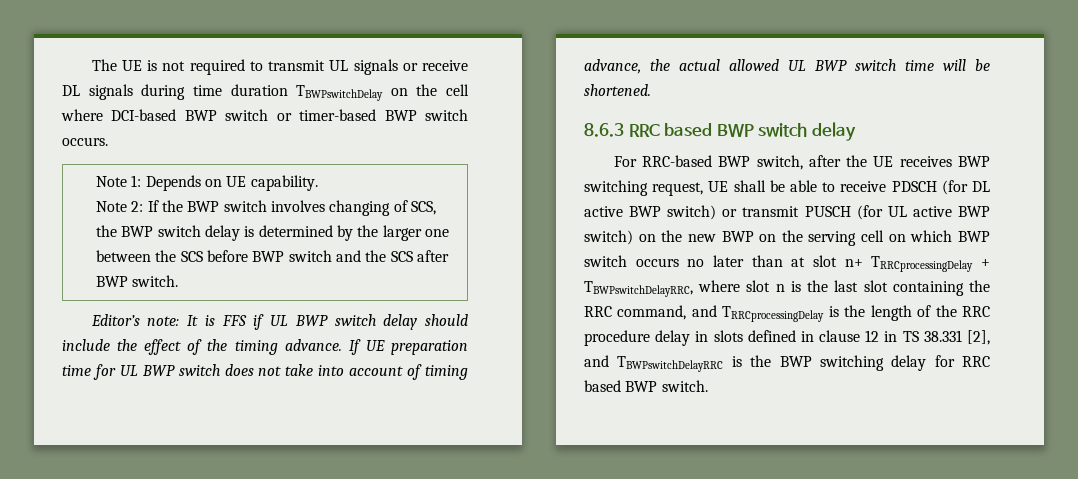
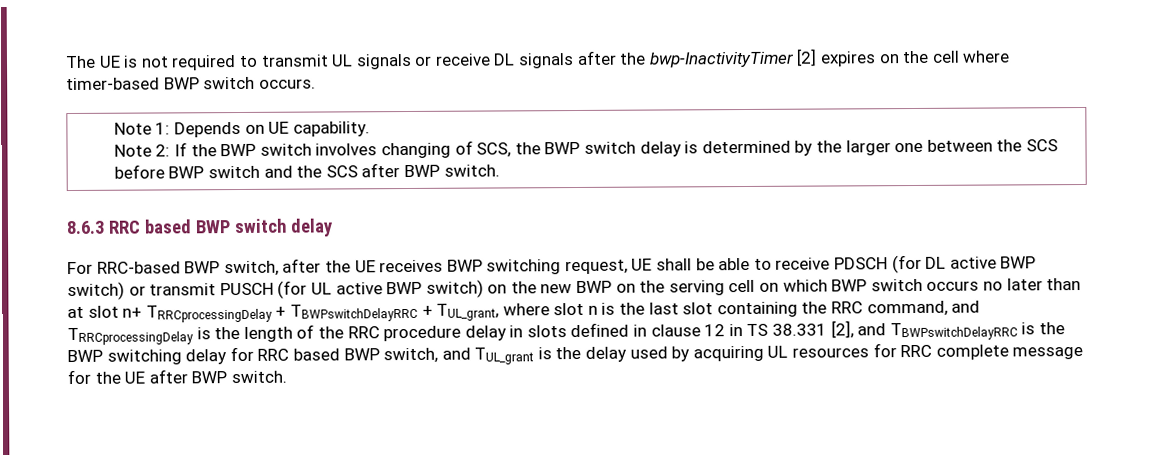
- The UE is not required to transmit UL signals or receive DL signals during time duration TBWPswitchDelay on the cell where DCI-based BWP switch or timer-based BWP switch occurs.
+ The UE is not required to transmit UL signals or receive DL signals after the bwp-InactivityTimer [2] expires on the cell where timer-based BWP switch occurs.
- Editor’s note: It is FFS if UL BWP switch delay should include the effect of the timing advance. If UE preparation time for UL BWP switch does not take into account of timing advance, the actual allowed UL BWP switch time will be shortened.
- For RRC-based BWP switch, after the UE receives BWP switching request, UE shall be able to receive PDSCH (for DL active BWP switch) or transmit PUSCH (for UL active BWP switch) on the new BWP on the serving cell on which BWP switch occurs no later than at slot n+ TRRCprocessingDelay + TBWPswitchDelayRRC, where slot n is the last slot containing the RRC command, and TRRCprocessingDelay is the length of the RRC procedure delay in slots defined in clause 12 in TS 38.331 [2], and TBWPswitchDelayRRC is the BWP switching delay for RRC based BWP switch.
+ For RRC-based BWP switch, after the UE receives BWP switching request, UE shall be able to receive PDSCH (for DL active BWP switch) or transmit PUSCH (for UL active BWP switch) on the new BWP on the serving cell on which BWP switch occurs no later than at slot n+ TRRCprocessingDelay + TBWPswitchDelayRRC + TUL_grant, where slot n is the last slot containing the RRC command, and TRRCprocessingDelay is the length of the RRC procedure delay in slots defined in clause 12 in TS 38.331 [2], and TBWPswitchDelayRRC is the BWP switching delay for RRC based BWP switch, and TUL_grant is the delay used by acquiring UL resources for RRC complete message for the UE after BWP switch.

